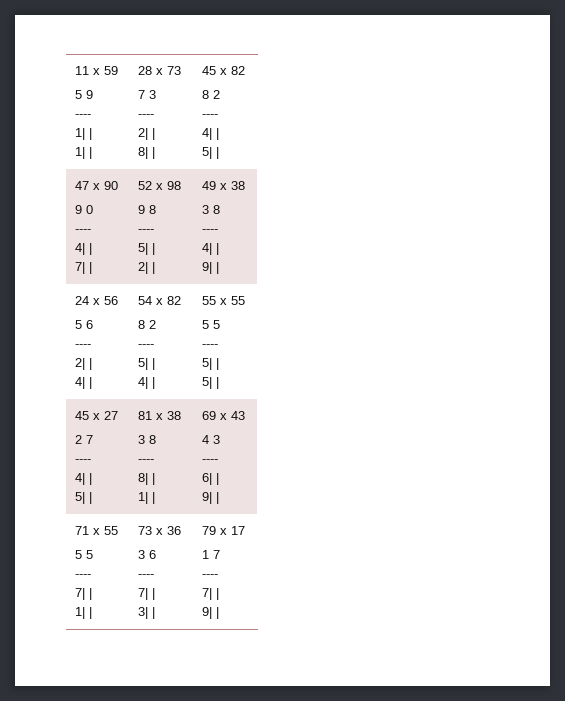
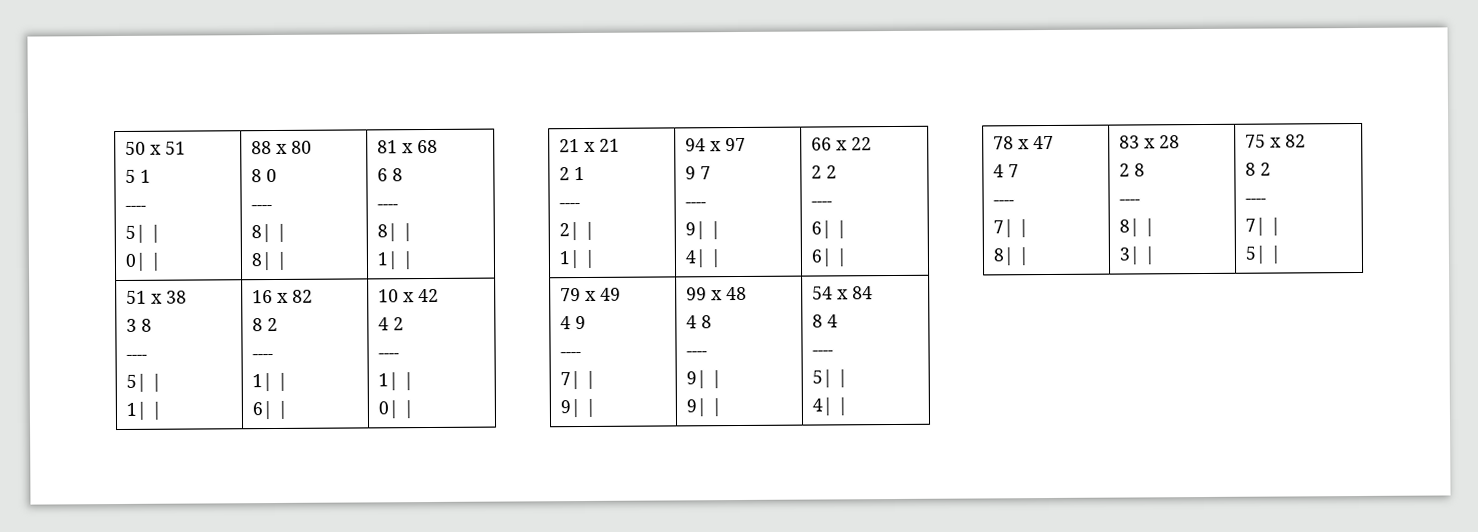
- 11 x 59
- 5 9
+ 50 x 51
+ 5 1
+ ----
+ 5| |
+ 0| | | 88 x 80
+ 8 0
+ ----
+ 8| |
+ 8| | | 81 x 68
+ 6 8
+ ----
+ 8| |
+ 1| |
+ 51 x 38
+ 3 8
+ ----
+ 5| |
+ 1| | | 16 x 82
+ 8 2
  ----
  1| |
- 1| | | 28 x 73
- 7 3
+ 6| | | 10 x 42
+ 4 2
+ ----
+ 1| |
+ 0| |
+ 21 x 21
+ 2 1
  ----
  2| |
- 8| | | 45 x 82
+ 1| | | 94 x 97
+ 9 7
+ ----
+ 9| |
+ 4| | | 66 x 22
+ 2 2
+ ----
+ 6| |
+ 6| |
+ 79 x 49
+ 4 9
+ ----
+ 7| |
+ 9| | | 99 x 48
+ 4 8
+ ----
+ 9| |
+ 9| | | 54 x 84
+ 8 4
+ ----
+ 5| |
+ 4| |
+ 78 x 47
+ 4 7
+ ----
+ 7| |
+ 8| | | 83 x 28
+ 2 8
+ ----
+ 8| |
+ 3| | | 75 x 82
  8 2
  ----
- 4| |
+ 7| |
  5| |
- 47 x 90
- 9 0
- ----
- 4| |
- 7| | | 52 x 98
- 9 8
- ----
- 5| |
- 2| | | 49 x 38
- 3 8
- ----
- 4| |
- 9| |
- 24 x 56
- 5 6
- ----
- 2| |
- 4| | | 54 x 82
- 8 2
- ----
- 5| |
- 4| | | 55 x 55
- 5 5
- ----
- 5| |
- 5| |
- 45 x 27
- 2 7
- ----
- 4| |
- 5| | | 81 x 38
- 3 8
- ----
- 8| |
- 1| | | 69 x 43
- 4 3
- ----
- 6| |
- 9| |
- 71 x 55
- 5 5
- ----
- 7| |
- 1| | | 73 x 36
- 3 6
- ----
- 7| |
- 3| | | 79 x 17
- 1 7
- ----
- 7| |
- 9| |

